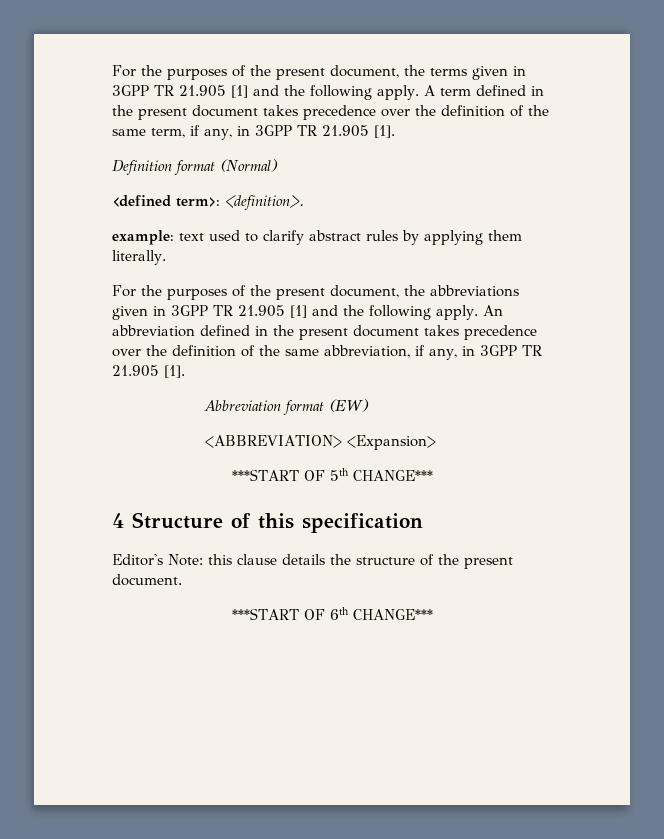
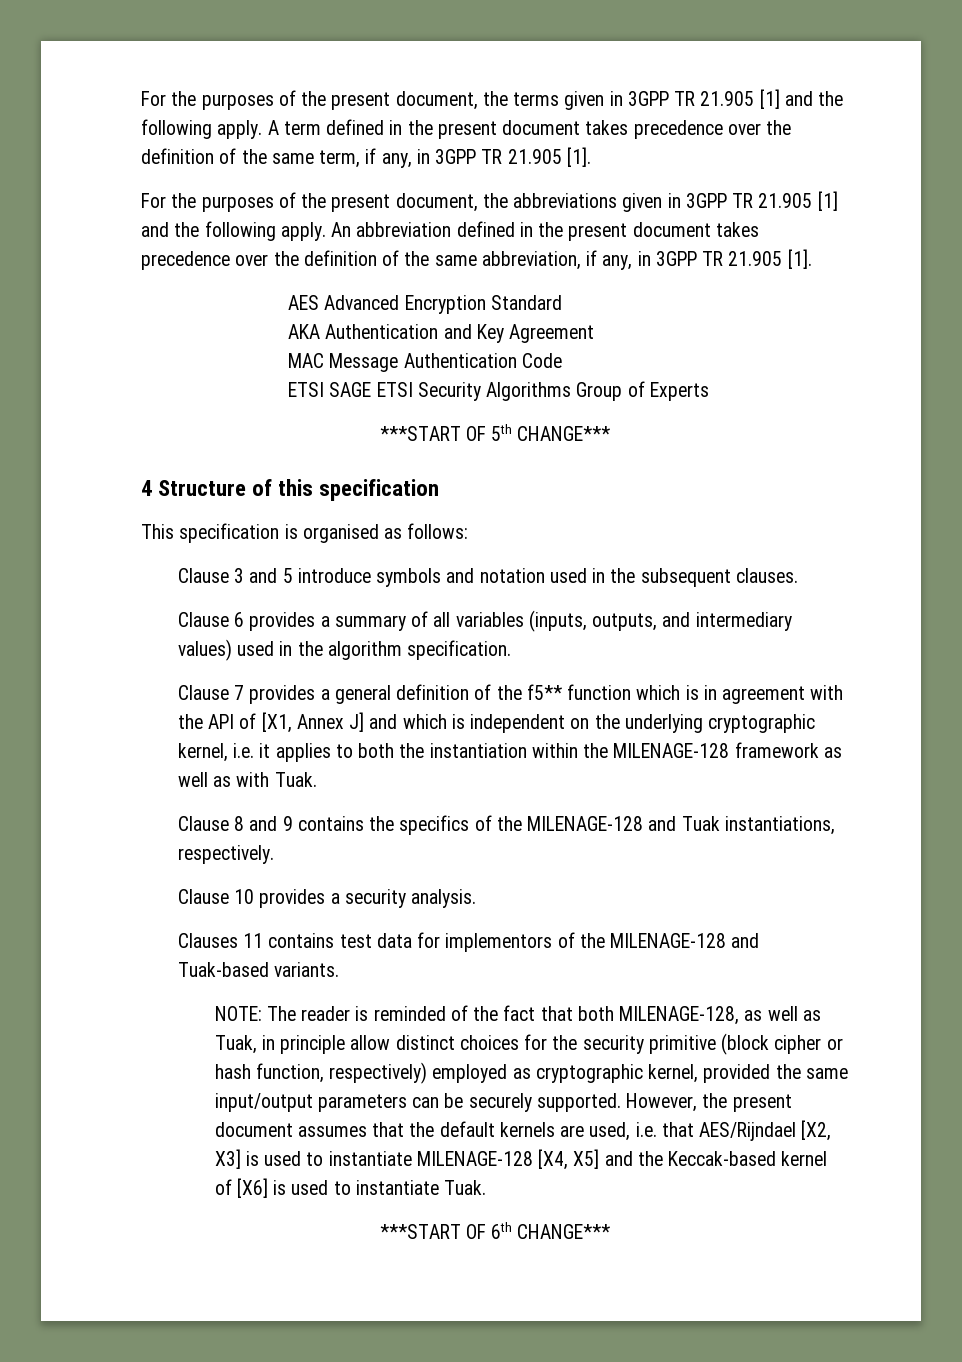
- Definition format (Normal)
- <defined term>: <definition>.
- example: text used to clarify abstract rules by applying them literally.
- Abbreviation format (EW)
- <ABBREVIATION> <Expansion>
+ AES Advanced Encryption Standard
+ AKA Authentication and Key Agreement
+ MAC Message Authentication Code
+ ETSI SAGE ETSI Security Algorithms Group of Experts
- Editor's Note: this clause details the structure of the present document.
+ This specification is organised as follows:
+ Clause 3 and 5 introduce symbols and notation used in the subsequent clauses.
+ Clause 6 provides a summary of all variables (inputs, outputs, and intermediary values) used in the algorithm specification.
+ Clause 7 provides a general definition of the f5** function which is in agreement with the API of [X1, Annex J] and which is independent on the underlying cryptographic kernel, i.e. it applies to both the instantiation within the MILENAGE-128 framework as well as with Tuak.
+ Clause 8 and 9 contains the specifics of the MILENAGE-128 and Tuak instantiations, respectively.
+ Clause 10 provides a security analysis.
+ Clauses 11 contains test data for implementors of the MILENAGE-128 and Tuak-based variants.
+ NOTE: The reader is reminded of the fact that both MILENAGE-128, as well as Tuak, in principle allow distinct choices for the security primitive (block cipher or hash function, respectively) employed as cryptographic kernel, provided the same input/output parameters can be securely supported. However, the present document assumes that the default kernels are used, i.e. that AES/Rijndael [X2, X3] is used to instantiate MILENAGE-128 [X4, X5] and the Keccak-based kernel of [X6] is used to instantiate Tuak.

